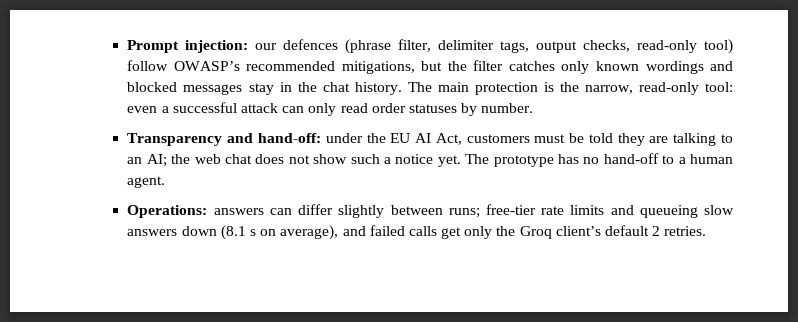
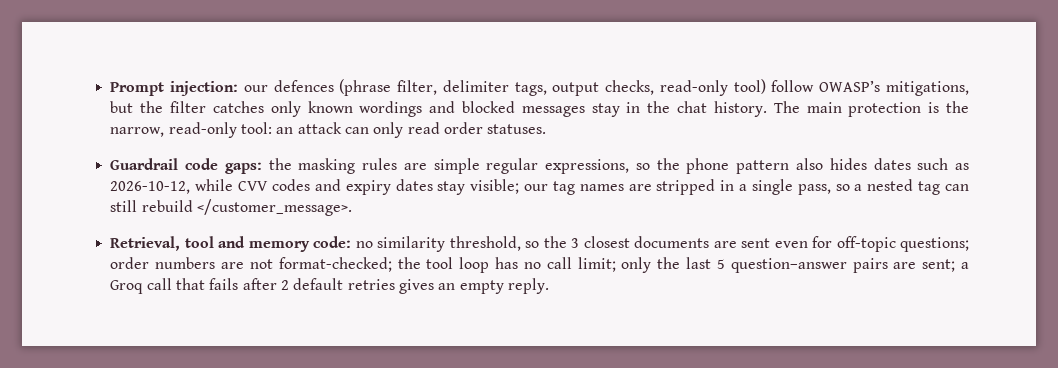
- Prompt injection: our defences (phrase filter, delimiter tags, output checks, read-only tool) follow OWASP’s recommended mitigations, but the filter catches only known wordings and blocked messages stay in the chat history.
+ Prompt injection: our defences (phrase filter, delimiter tags, output checks, read-only tool) follow OWASP’s mitigations, but the filter catches only known wordings and blocked messages stay in the chat history.
- The main protection is the narrow, read-only tool: even a successful attack can only read order statuses by number.
- Transparency and hand-off: under the EU AI Act, customers must be told they are talking to an AI; the web chat does not show such a notice yet. The prototype has no hand-off to a human agent.
- Operations: answers can differ slightly between runs; free-tier rate limits and queueing slow answers down (8.1 s on average), and failed calls get only the Groq client’s default 2 retries.
+ The main protection is the narrow, read-only tool: an attack can only read order statuses.
+ Guardrail code gaps: the masking rules are simple regular expressions, so the phone pattern also hides dates such as 2026-10-12, while CVV codes and expiry dates stay visible; our tag names are stripped in a single pass, so a nested tag can still rebuild </customer_message>.
+ Retrieval, tool and memory code: no similarity threshold, so the 3 closest documents are sent even for off-topic questions; order numbers are not format-checked; the tool loop has no call limit; only the last 5 question–answer pairs are sent; a Groq call that fails after 2 default retries gives an empty reply.

